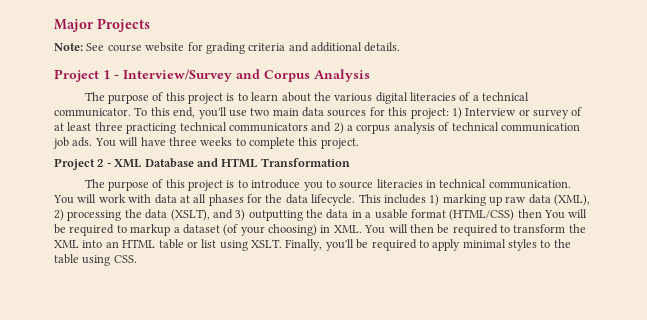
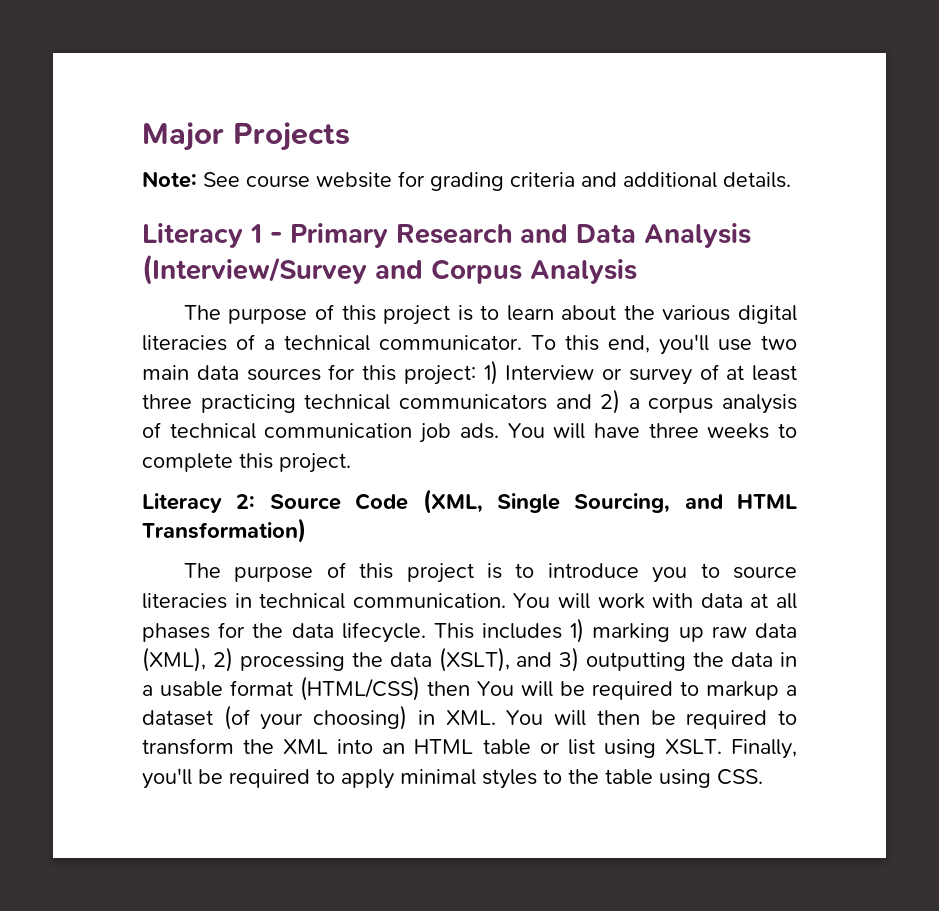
- Project 1 - Interview/Survey and Corpus Analysis
+ Literacy 1 - Primary Research and Data Analysis (Interview/Survey and Corpus Analysis
- Project 2 - XML Database and HTML Transformation
+ Literacy 2: Source Code (XML, Single Sourcing, and HTML Transformation)

